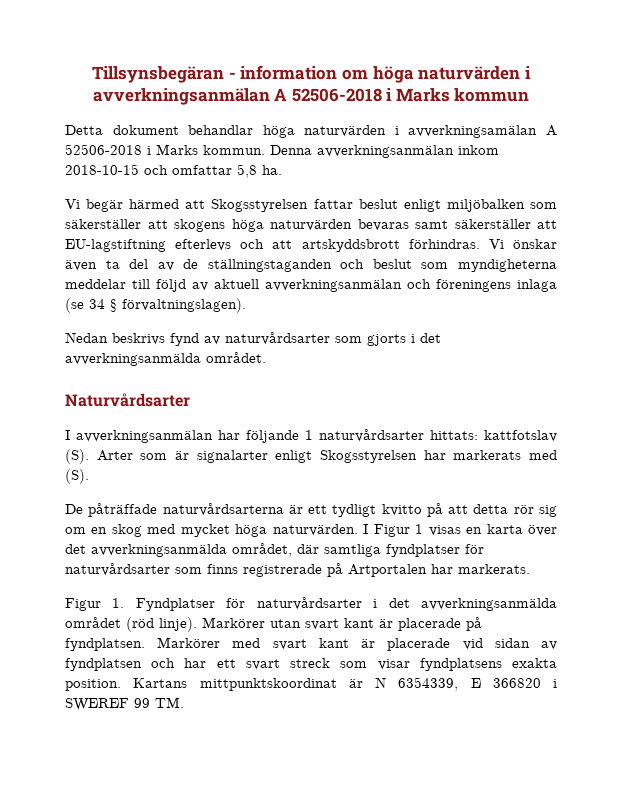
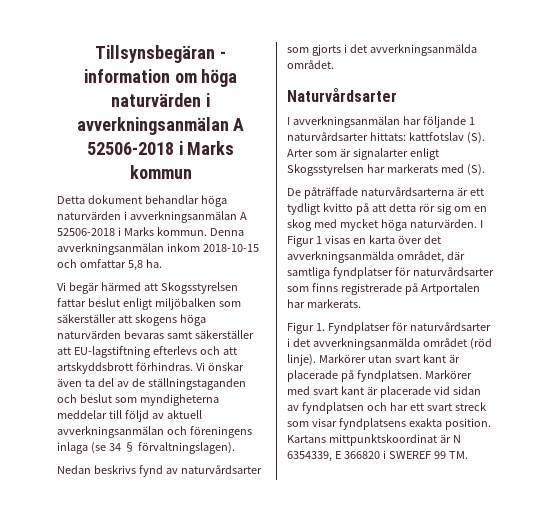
- Detta dokument behandlar höga naturvärden i avverkningsamälan A 52506-2018 i Marks kommun.
+ Detta dokument behandlar höga naturvärden i avverkningsanmälan A 52506-2018 i Marks kommun.

